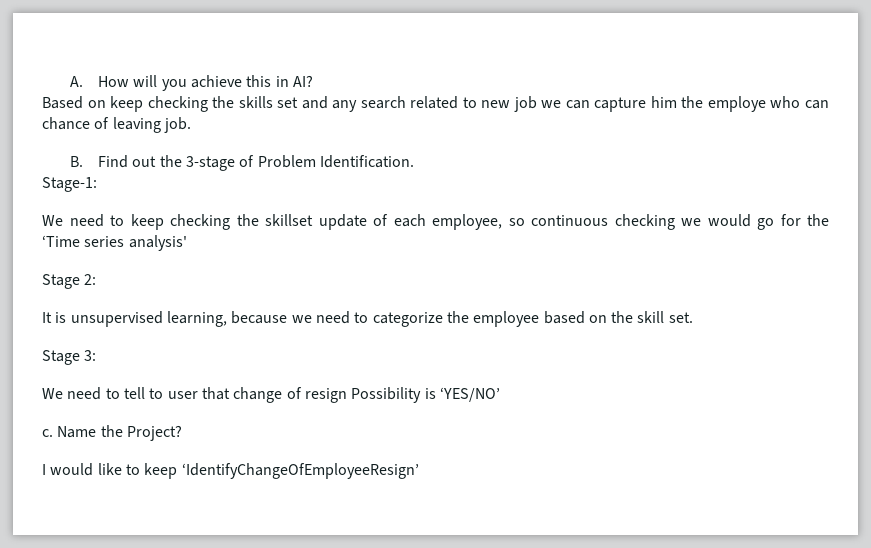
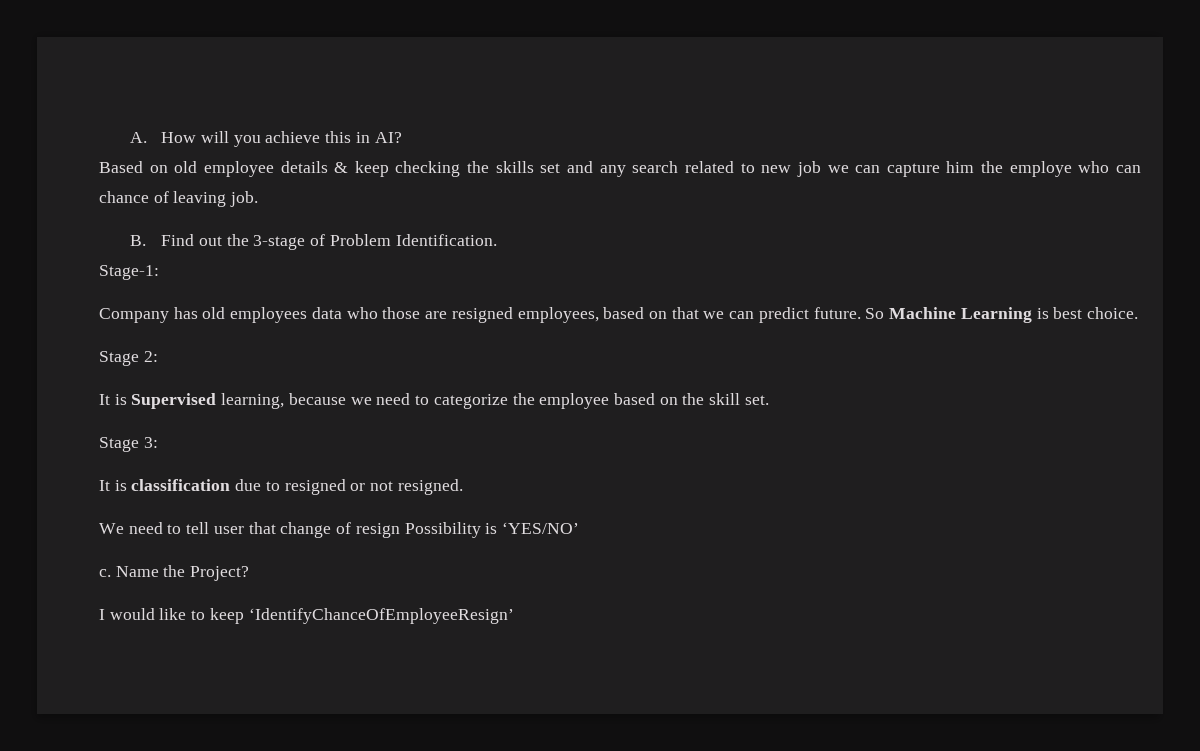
- Based on keep checking the skills set and any search related to new job we can capture him the employe who can chance of leaving job.
+ Based on old employee details & keep checking the skills set and any search related to new job we can capture him the employe who can chance of leaving job.
- We need to keep checking the skillset update of each employee, so continuous checking we would go for the ‘Time series analysis'
+ Company has old employees data who those are resigned employees, based on that we can predict future. So Machine Learning is best choice.
- It is unsupervised learning, because we need to categorize the employee based on the skill set.
+ It is Supervised learning, because we need to categorize the employee based on the skill set.
+ It is classification due to resigned or not resigned.
- We need to tell to user that change of resign Possibility is ‘YES/NO’
+ We need to tell user that change of resign Possibility is ‘YES/NO’
- I would like to keep ‘IdentifyChangeOfEmployeeResign’
+ I would like to keep ‘IdentifyChanceOfEmployeeResign’

